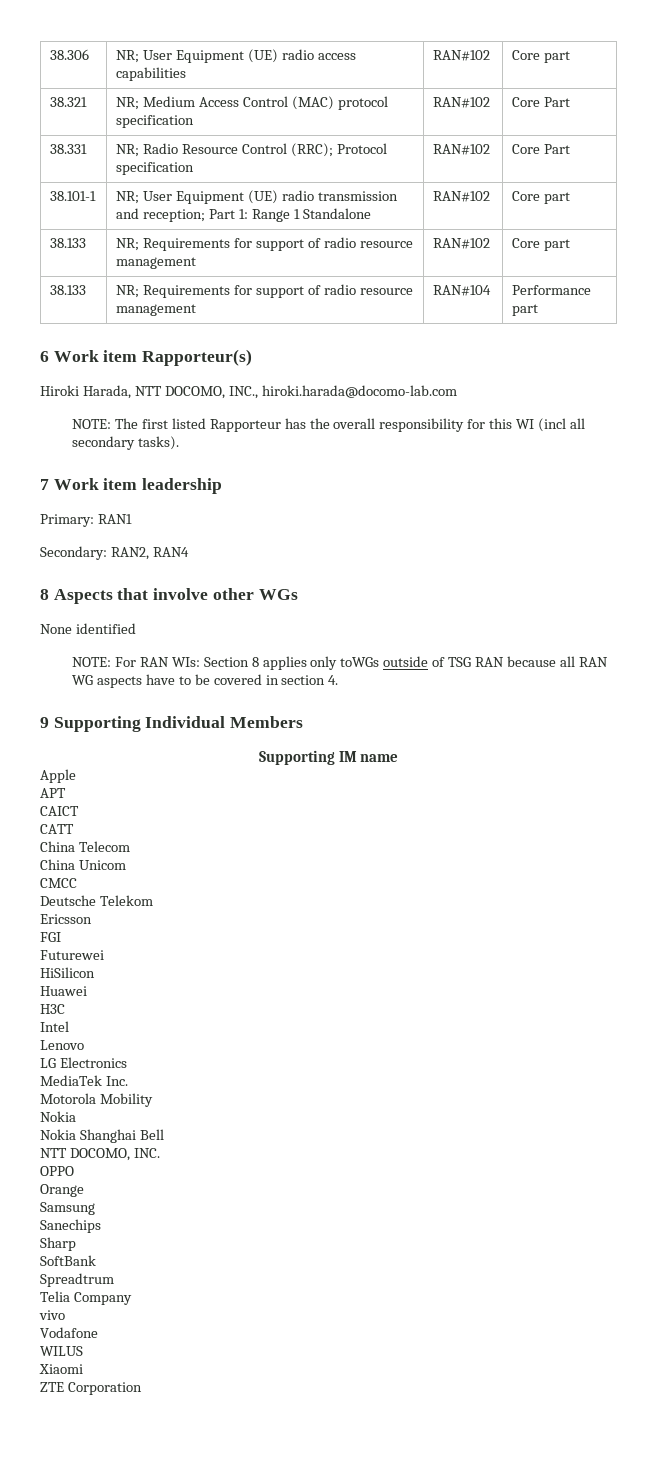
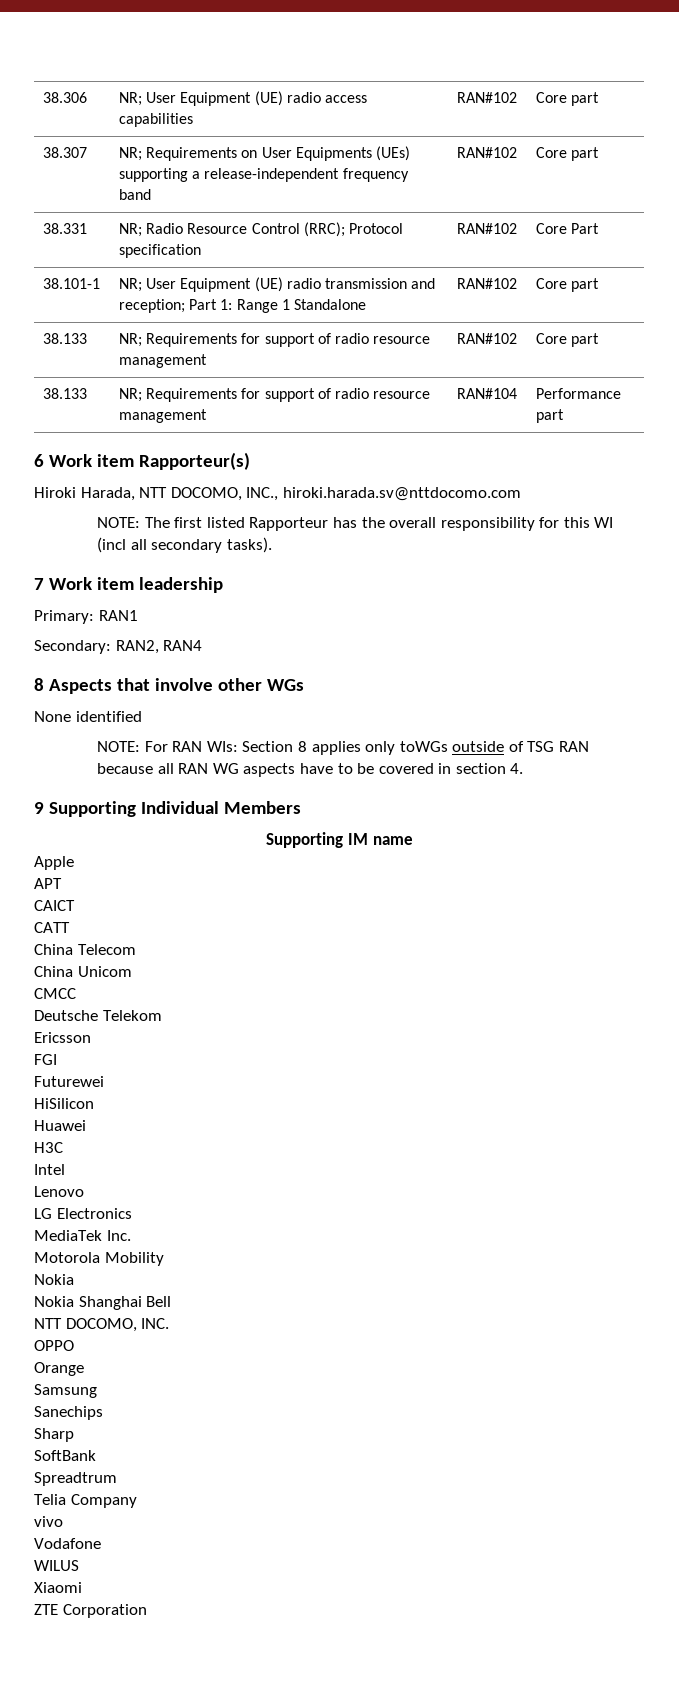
- 38.321 | NR; Medium Access Control (MAC) protocol specification | RAN#102 | Core Part
+ 38.307 | NR; Requirements on User Equipments (UEs) supporting a release-independent frequency band | RAN#102 | Core part
- Hiroki Harada, NTT DOCOMO, INC., hiroki.harada@docomo-lab.com
+ Hiroki Harada, NTT DOCOMO, INC., hiroki.harada.sv@nttdocomo.com

